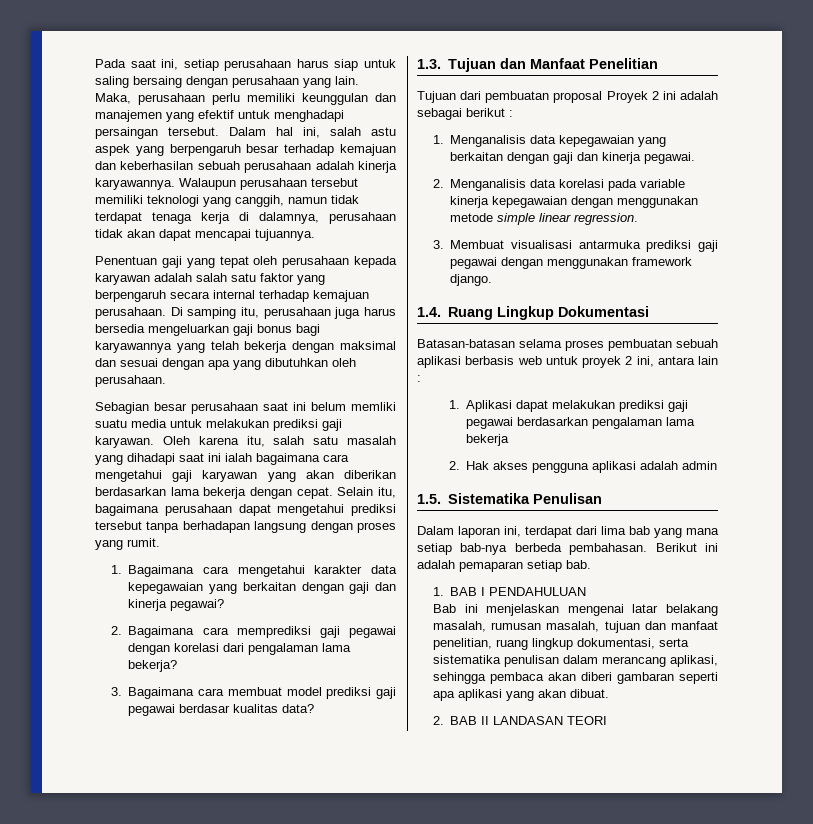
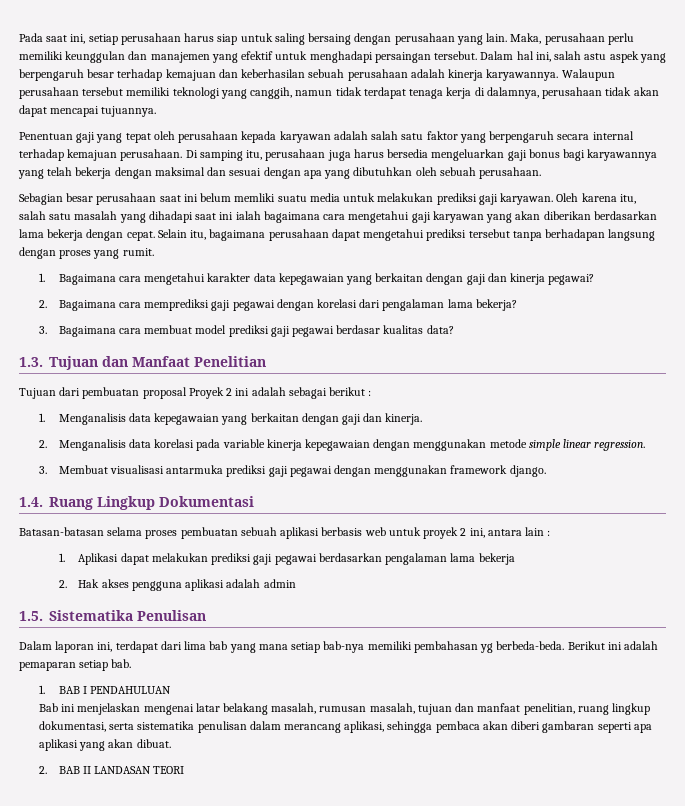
- Di samping itu, perusahaan juga harus bersedia mengeluarkan gaji bonus bagi karyawannya yang telah bekerja dengan maksimal dan sesuai dengan apa yang dibutuhkan oleh perusahaan.
+ Di samping itu, perusahaan juga harus bersedia mengeluarkan gaji bonus bagi karyawannya yang telah bekerja dengan maksimal dan sesuai dengan apa yang dibutuhkan oleh sebuah perusahaan.
- 1. Menganalisis data kepegawaian yang berkaitan dengan gaji dan kinerja pegawai.
+ 1. Menganalisis data kepegawaian yang berkaitan dengan gaji dan kinerja.
- Dalam laporan ini, terdapat dari lima bab yang mana setiap bab-nya berbeda pembahasan.
+ Dalam laporan ini, terdapat dari lima bab yang mana setiap bab-nya memiliki pembahasan yg berbeda-beda.

